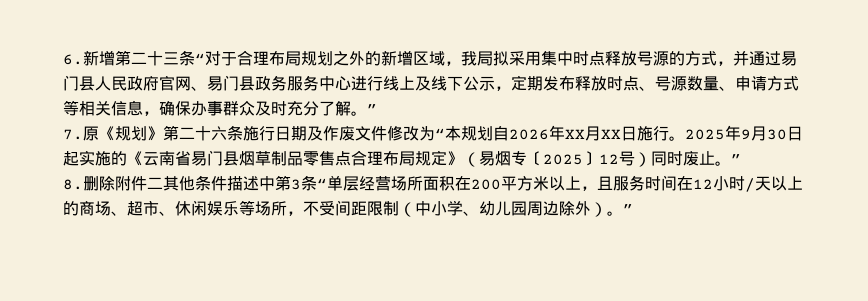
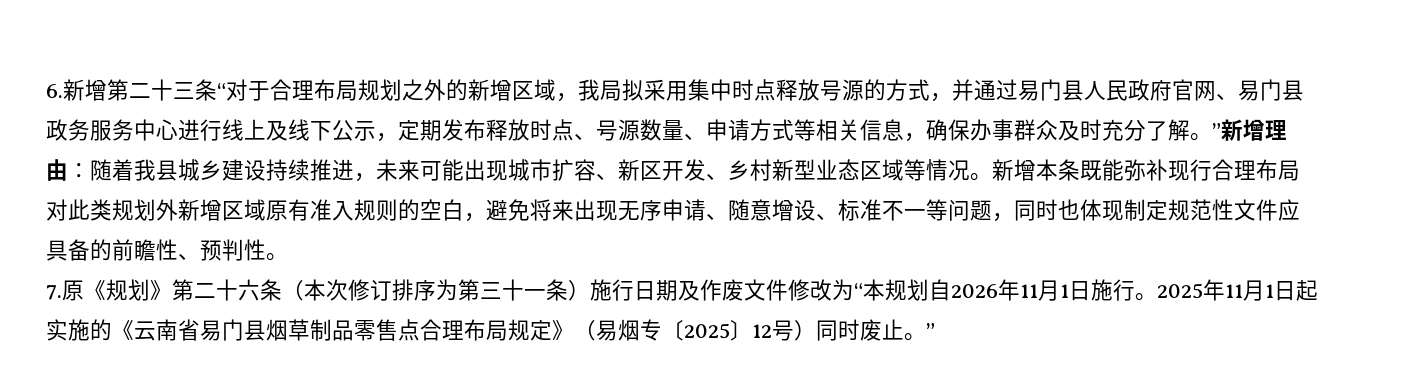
- 6.新增第二十三条“对于合理布局规划之外的新增区域，我局拟采用集中时点释放号源的方式，并通过易门县人民政府官网、易门县政务服务中心进行线上及线下公示，定期发布释放时点、号源数量、申请方式等相关信息，确保办事群众及时充分了解。”
+ 6.新增第二十三条“对于合理布局规划之外的新增区域，我局拟采用集中时点释放号源的方式，并通过易门县人民政府官网、易门县政务服务中心进行线上及线下公示，定期发布释放时点、号源数量、申请方式等相关信息，确保办事群众及时充分了解。”新增理由：随着我县城乡建设持续推进，未来可能出现城市扩容、新区开发、乡村新型业态区域等情况。新增本条既能弥补现行合理布局对此类规划外新增区域原有准入规则的空白，避免将来出现无序申请、随意增设、标准不一等问题，同时也体现制定规范性文件应具备的前瞻性、预判性。
- 7.原《规划》第二十六条施行日期及作废文件修改为“本规划自2026年XX月XX日施行。
+ 7.原《规划》第二十六条（本次修订排序为第三十一条）施行日期及作废文件修改为“本规划自2026年11月1日施行。
- 2025年9月30日起实施的《云南省易门县烟草制品零售点合理布局规定》（易烟专〔2025〕12号）同时废止。”
+ 2025年11月1日起实施的《云南省易门县烟草制品零售点合理布局规定》（易烟专〔2025〕12号）同时废止。”
- 8.删除附件二其他条件描述中第3条“单层经营场所面积在200平方米以上，且服务时间在12小时/天以上的商场、超市、休闲娱乐等场所，不受间距限制（中小学、幼儿园周边除外）。”

